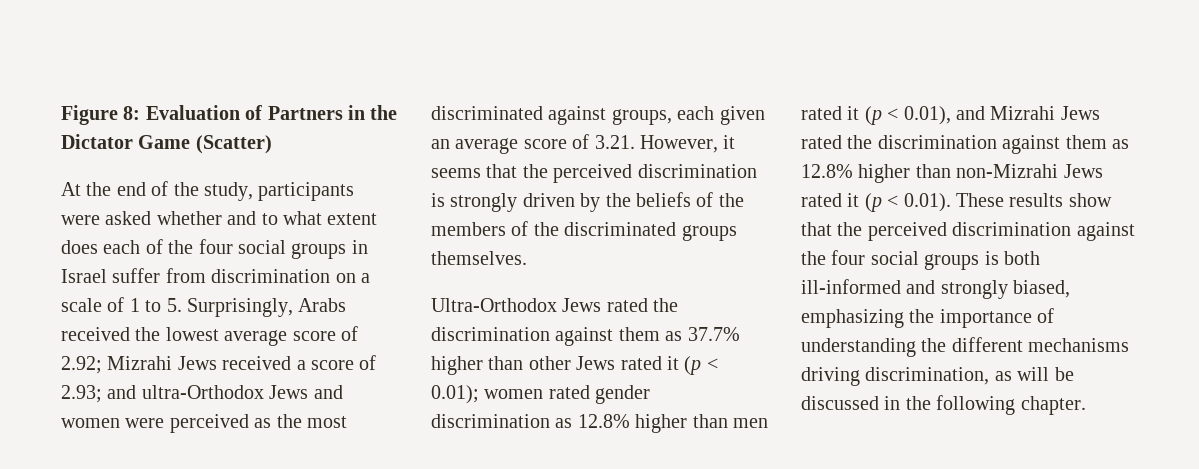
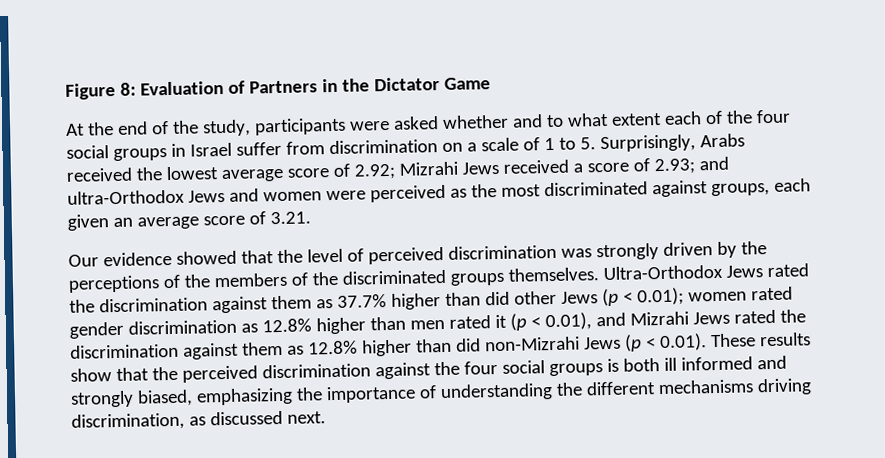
- Figure 8: Evaluation of Partners in the Dictator Game (Scatter)
+ Figure 8: Evaluation of Partners in the Dictator Game
- At the end of the study, participants were asked whether and to what extent does each of the four social groups in Israel suffer from discrimination on a scale of 1 to 5. Surprisingly, Arabs received the lowest average score of 2.92;
+ At the end of the study, participants were asked whether and to what extent each of the four social groups in Israel suffer from discrimination on a scale of 1 to 5. Surprisingly, Arabs received the lowest average score of 2.92;
- and ultra-Orthodox Jews and women were perceived as the most discriminated against groups, each given an average score of 3.21. However, it seems that the perceived discrimination is strongly driven by the beliefs of the members of the discriminated groups themselves.
- Ultra-Orthodox Jews rated the discrimination against them as 37.7% higher than other Jews rated it (p < 0.01);
+ and ultra-Orthodox Jews and women were perceived as the most discriminated against groups, each given an average score of 3.21.
+ Our evidence showed that the level of perceived discrimination was strongly driven by the perceptions of the members of the discriminated groups themselves. Ultra-Orthodox Jews rated the discrimination against them as 37.7% higher than did other Jews (p < 0.01);
- women rated gender discrimination as 12.8% higher than men rated it (p < 0.01), and Mizrahi Jews rated the discrimination against them as 12.8% higher than non-Mizrahi Jews rated it (p < 0.01). These results show that the perceived discrimination against the four social groups is both ill-informed and strongly biased, emphasizing the importance of understanding the different mechanisms driving discrimination, as will be discussed in the following chapter.
+ women rated gender discrimination as 12.8% higher than men rated it (p < 0.01), and Mizrahi Jews rated the discrimination against them as 12.8% higher than did non-Mizrahi Jews (p < 0.01). These results show that the perceived discrimination against the four social groups is both ill informed and strongly biased, emphasizing the importance of understanding the different mechanisms driving discrimination, as discussed next.

